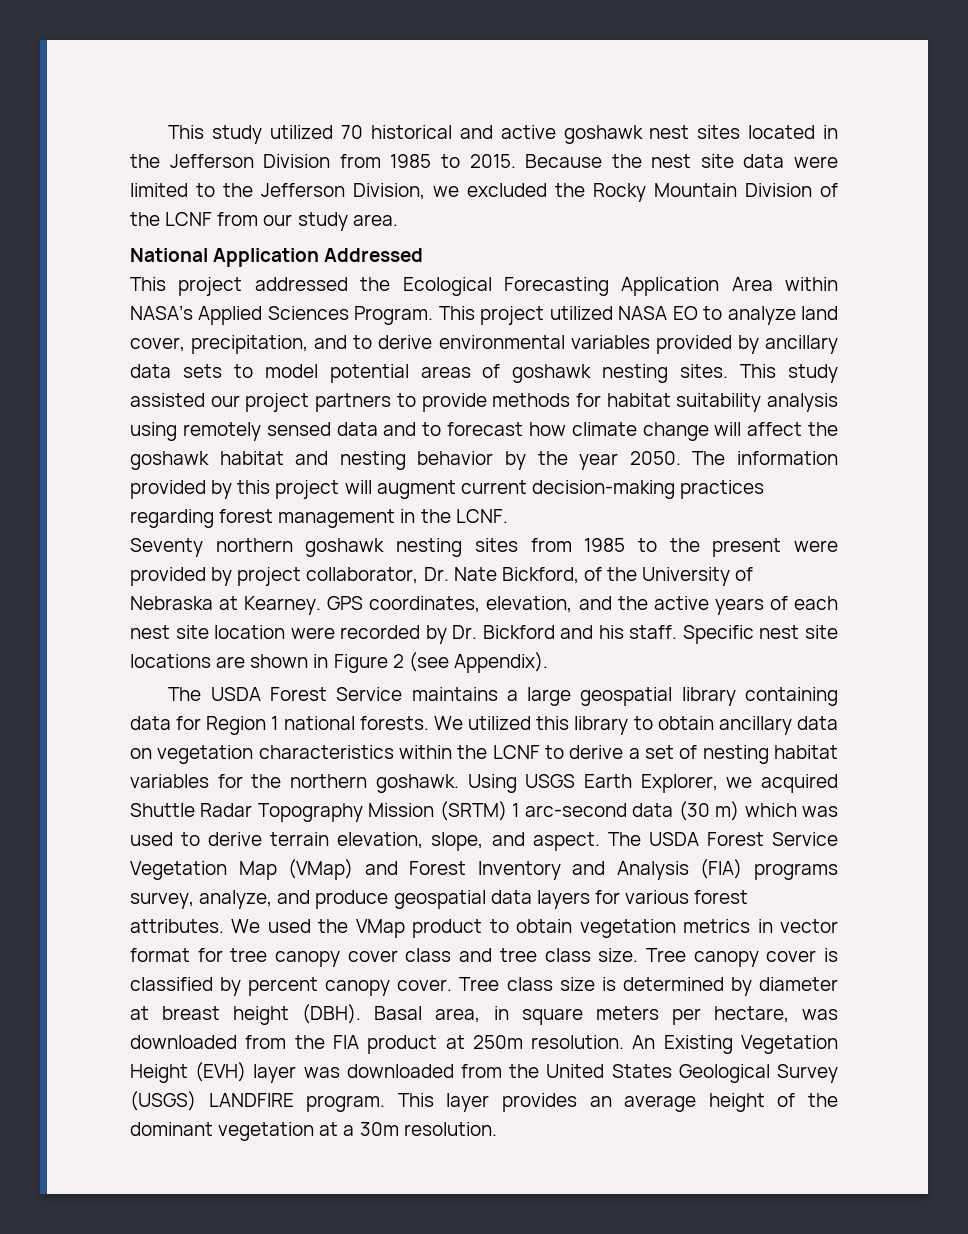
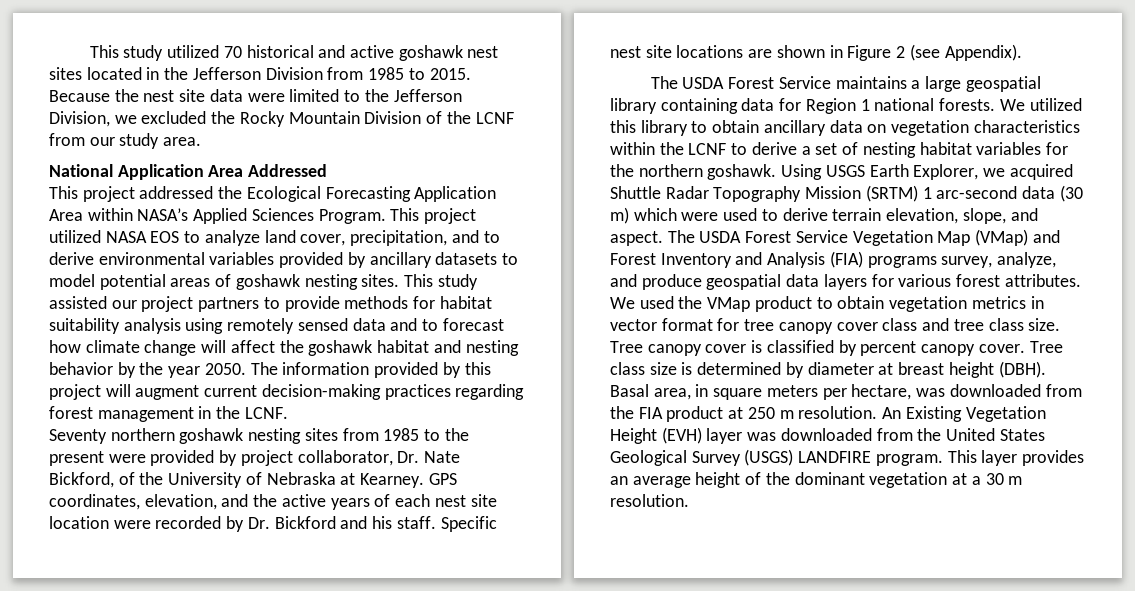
- National Application Addressed
+ National Application Area Addressed
- This project utilized NASA EO to analyze land cover, precipitation, and to derive environmental variables provided by ancillary data sets to model potential areas of goshawk nesting sites.
+ This project utilized NASA EOS to analyze land cover, precipitation, and to derive environmental variables provided by ancillary datasets to model potential areas of goshawk nesting sites.
- Using USGS Earth Explorer, we acquired Shuttle Radar Topography Mission (SRTM) 1 arc-second data (30 m) which was used to derive terrain elevation, slope, and aspect.
+ Using USGS Earth Explorer, we acquired Shuttle Radar Topography Mission (SRTM) 1 arc-second data (30 m) which were used to derive terrain elevation, slope, and aspect.
- Basal area, in square meters per hectare, was downloaded from the FIA product at 250m resolution.
+ Basal area, in square meters per hectare, was downloaded from the FIA product at 250 m resolution.
- This layer provides an average height of the dominant vegetation at a 30m resolution.
+ This layer provides an average height of the dominant vegetation at a 30 m resolution.

